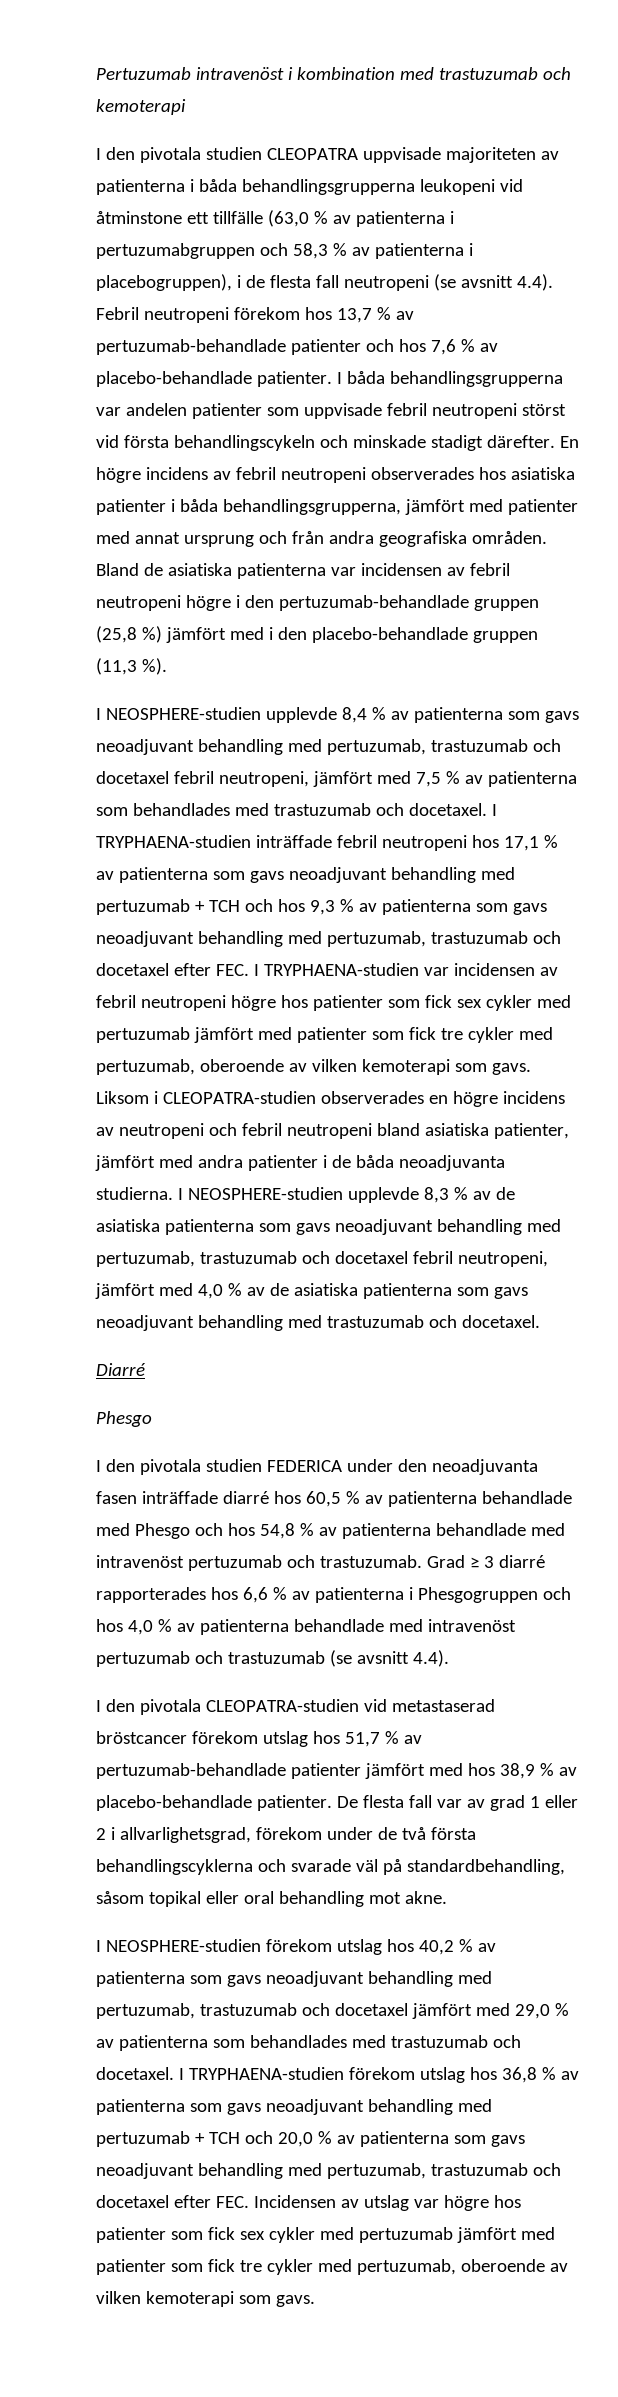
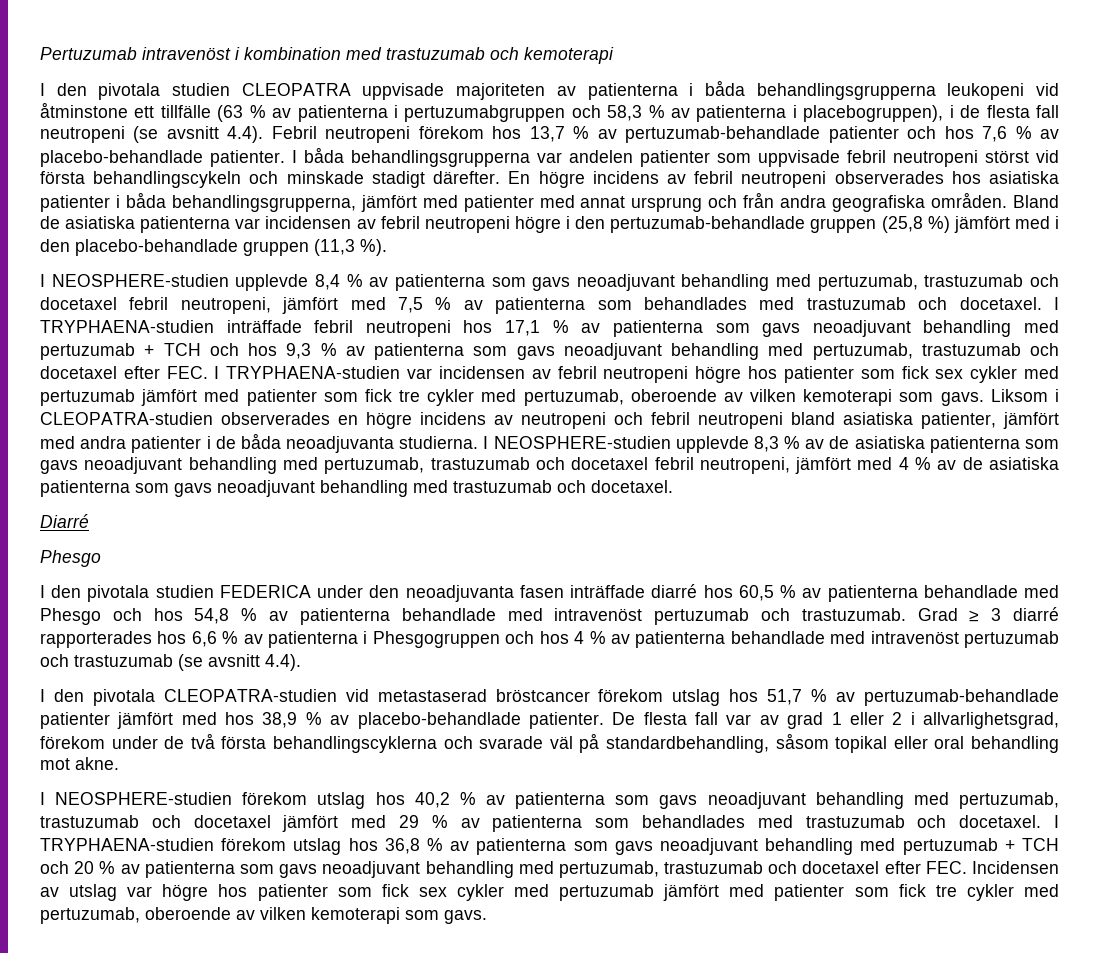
- I den pivotala studien CLEOPATRA uppvisade majoriteten av patienterna i båda behandlingsgrupperna leukopeni vid åtminstone ett tillfälle (63,0 % av patienterna i pertuzumabgruppen och 58,3 % av patienterna i placebogruppen), i de flesta fall neutropeni (se avsnitt 4.4). Febril neutropeni förekom hos 13,7 % av pertuzumab-behandlade patienter och hos 7,6 % av placebo-behandlade patienter.
+ I den pivotala studien CLEOPATRA uppvisade majoriteten av patienterna i båda behandlingsgrupperna leukopeni vid åtminstone ett tillfälle (63 % av patienterna i pertuzumabgruppen och 58,3 % av patienterna i placebogruppen), i de flesta fall neutropeni (se avsnitt 4.4). Febril neutropeni förekom hos 13,7 % av pertuzumab-behandlade patienter och hos 7,6 % av placebo-behandlade patienter.
- I NEOSPHERE-studien upplevde 8,3 % av de asiatiska patienterna som gavs neoadjuvant behandling med pertuzumab, trastuzumab och docetaxel febril neutropeni, jämfört med 4,0 % av de asiatiska patienterna som gavs neoadjuvant behandling med trastuzumab och docetaxel.
+ I NEOSPHERE-studien upplevde 8,3 % av de asiatiska patienterna som gavs neoadjuvant behandling med pertuzumab, trastuzumab och docetaxel febril neutropeni, jämfört med 4 % av de asiatiska patienterna som gavs neoadjuvant behandling med trastuzumab och docetaxel.
- Grad ≥ 3 diarré rapporterades hos 6,6 % av patienterna i Phesgogruppen och hos 4,0 % av patienterna behandlade med intravenöst pertuzumab och trastuzumab (se avsnitt 4.4).
+ Grad ≥ 3 diarré rapporterades hos 6,6 % av patienterna i Phesgogruppen och hos 4 % av patienterna behandlade med intravenöst pertuzumab och trastuzumab (se avsnitt 4.4).
- I NEOSPHERE-studien förekom utslag hos 40,2 % av patienterna som gavs neoadjuvant behandling med pertuzumab, trastuzumab och docetaxel jämfört med 29,0 % av patienterna som behandlades med trastuzumab och docetaxel.
+ I NEOSPHERE-studien förekom utslag hos 40,2 % av patienterna som gavs neoadjuvant behandling med pertuzumab, trastuzumab och docetaxel jämfört med 29 % av patienterna som behandlades med trastuzumab och docetaxel.
- I TRYPHAENA-studien förekom utslag hos 36,8 % av patienterna som gavs neoadjuvant behandling med pertuzumab + TCH och 20,0 % av patienterna som gavs neoadjuvant behandling med pertuzumab, trastuzumab och docetaxel efter FEC. Incidensen av utslag var högre hos patienter som fick sex cykler med pertuzumab jämfört med patienter som fick tre cykler med pertuzumab, oberoende av vilken kemoterapi som gavs.
+ I TRYPHAENA-studien förekom utslag hos 36,8 % av patienterna som gavs neoadjuvant behandling med pertuzumab + TCH och 20 % av patienterna som gavs neoadjuvant behandling med pertuzumab, trastuzumab och docetaxel efter FEC. Incidensen av utslag var högre hos patienter som fick sex cykler med pertuzumab jämfört med patienter som fick tre cykler med pertuzumab, oberoende av vilken kemoterapi som gavs.

